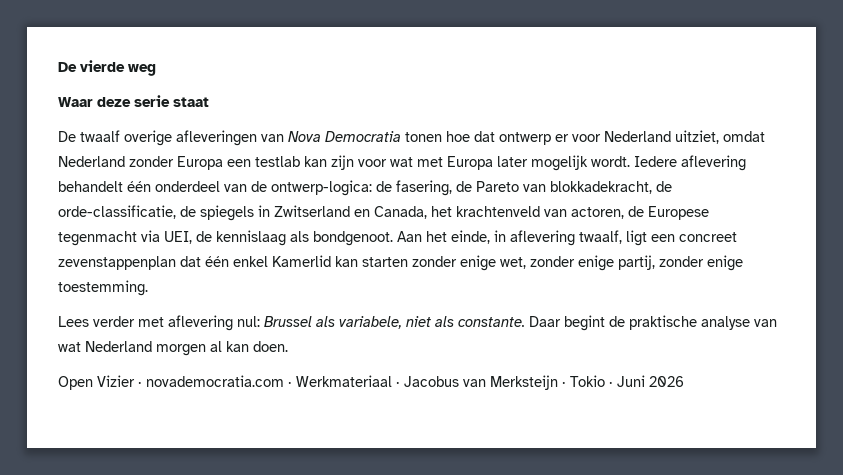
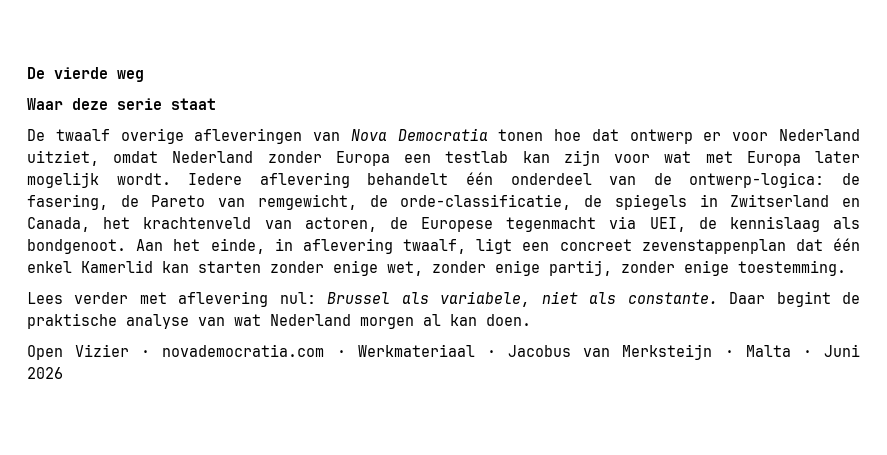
- Iedere aflevering behandelt één onderdeel van de ontwerp-logica: de fasering, de Pareto van blokkadekracht, de orde-classificatie, de spiegels in Zwitserland en Canada, het krachtenveld van actoren, de Europese tegenmacht via UEI, de kennislaag als bondgenoot.
+ Iedere aflevering behandelt één onderdeel van de ontwerp-logica: de fasering, de Pareto van remgewicht, de orde-classificatie, de spiegels in Zwitserland en Canada, het krachtenveld van actoren, de Europese tegenmacht via UEI, de kennislaag als bondgenoot.
- Open Vizier · novademocratia.com · Werkmateriaal · Jacobus van Merksteijn · Tokio · Juni 2026
+ Open Vizier · novademocratia.com · Werkmateriaal · Jacobus van Merksteijn · Malta · Juni 2026

